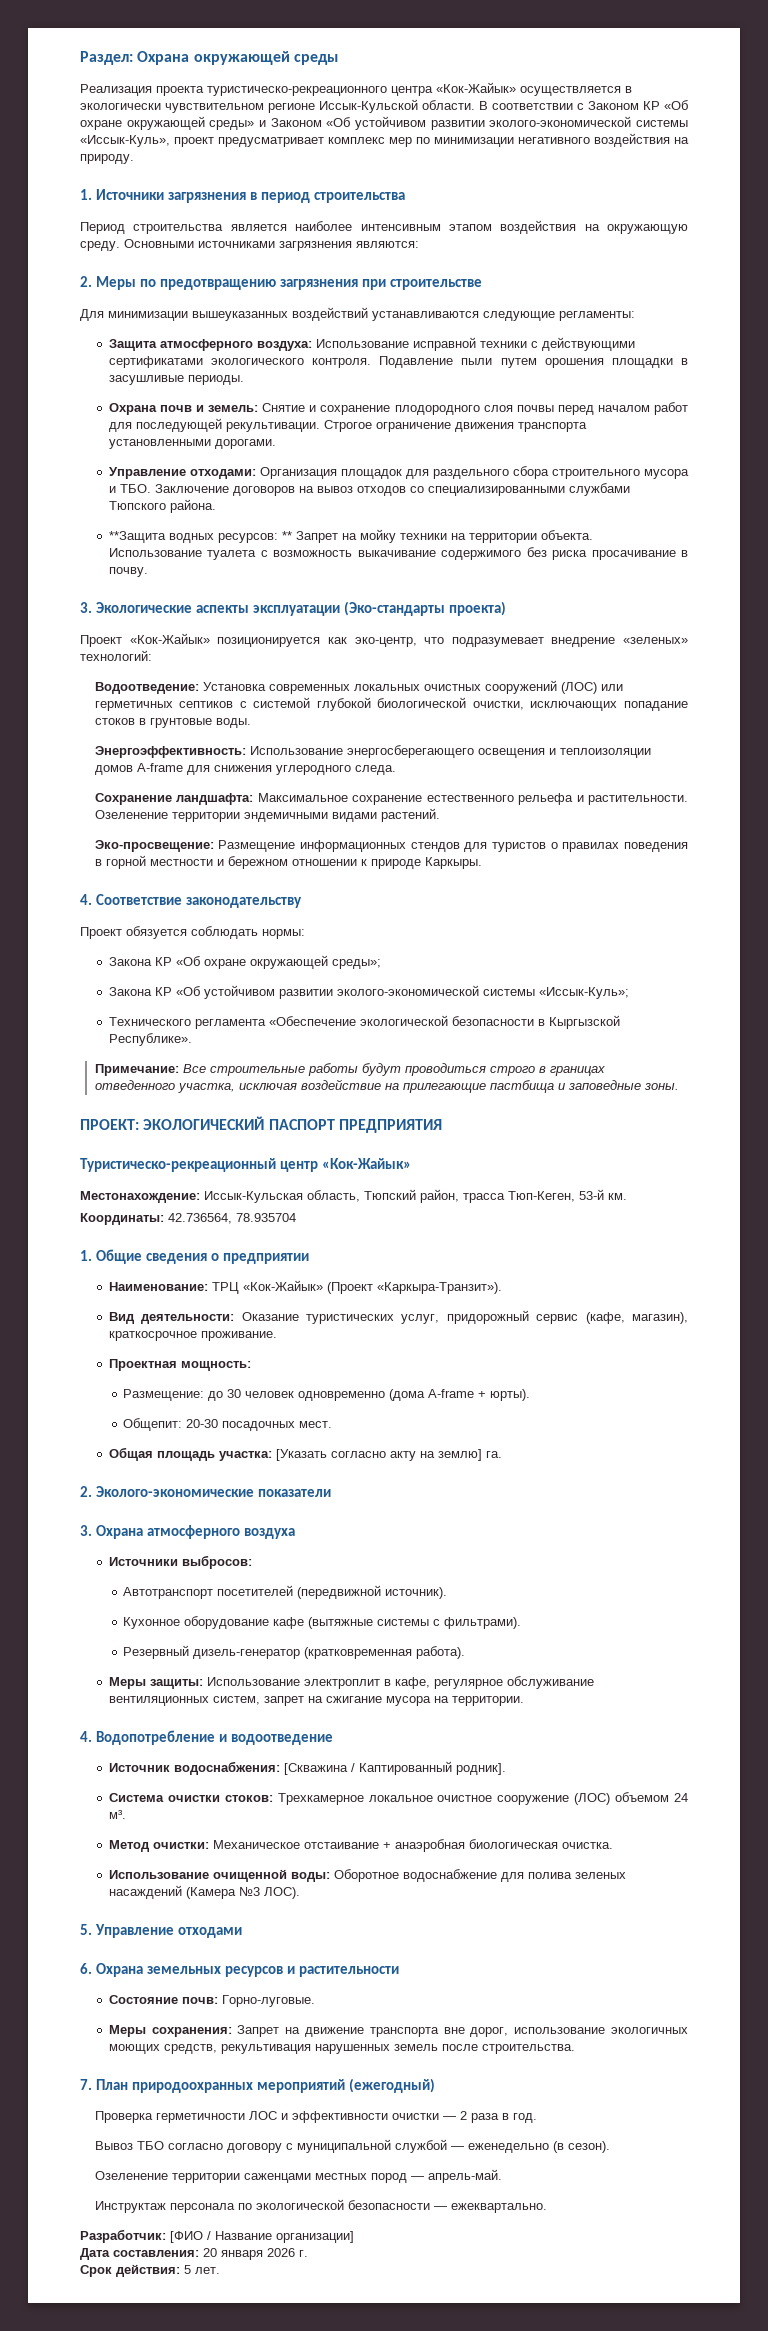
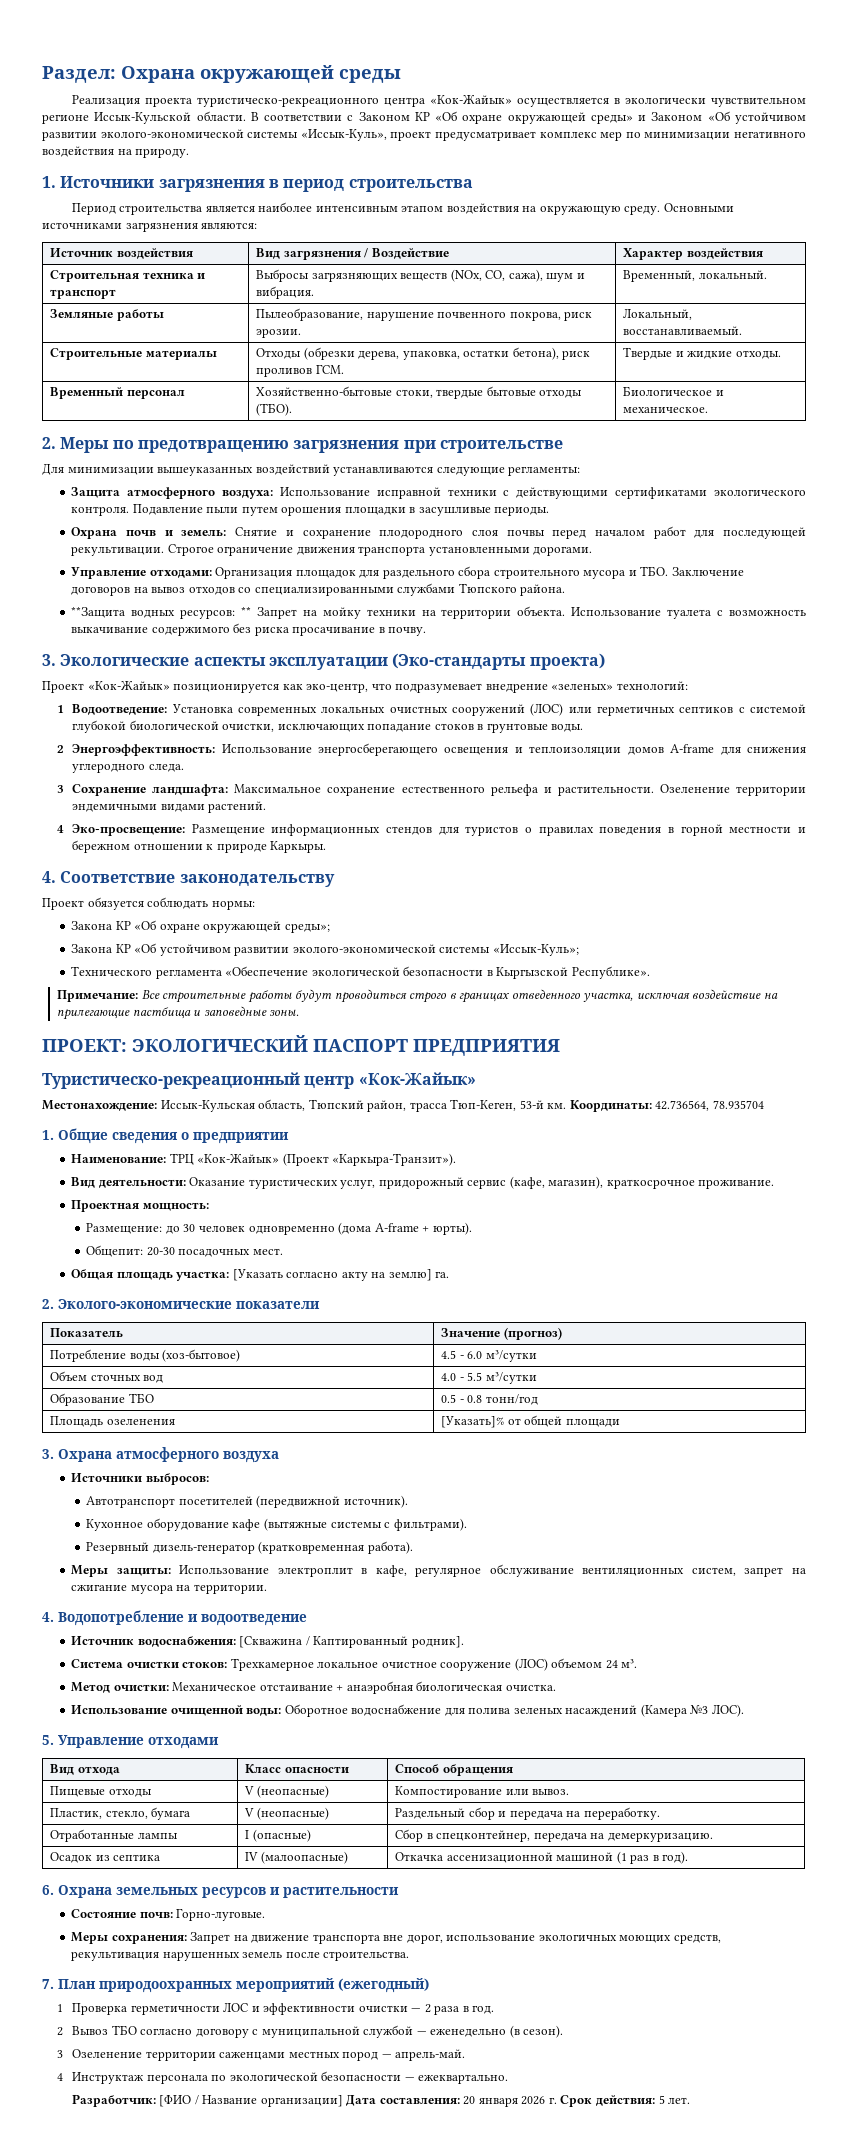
+ Источник воздействия | Вид загрязнения / Воздействие | Характер воздействия
+ Строительная техника и транспорт | Выбросы загрязняющих веществ (NOx, CO, сажа), шум и вибрация. | Временный, локальный.
+ Земляные работы | Пылеобразование, нарушение почвенного покрова, риск эрозии. | Локальный, восстанавливаемый.
+ Строительные материалы | Отходы (обрезки дерева, упаковка, остатки бетона), риск проливов ГСМ. | Твердые и жидкие отходы.
+ Временный персонал | Хозяйственно-бытовые стоки, твердые бытовые отходы (ТБО). | Биологическое и механическое.
- Водоотведение: Установка современных локальных очистных сооружений (ЛОС) или герметичных септиков с системой глубокой биологической очистки, исключающих попадание стоков в грунтовые воды.
+ 1 Водоотведение: Установка современных локальных очистных сооружений (ЛОС) или герметичных септиков с системой глубокой биологической очистки, исключающих попадание стоков в грунтовые воды.
- Энергоэффективность: Использование энергосберегающего освещения и теплоизоляции домов A-frame для снижения углеродного следа.
+ 2 Энергоэффективность: Использование энергосберегающего освещения и теплоизоляции домов A-frame для снижения углеродного следа.
- Сохранение ландшафта: Максимальное сохранение естественного рельефа и растительности.
+ 3 Сохранение ландшафта: Максимальное сохранение естественного рельефа и растительности.
- Эко-просвещение: Размещение информационных стендов для туристов о правилах поведения в горной местности и бережном отношении к природе Каркыры.
+ 4 Эко-просвещение: Размещение информационных стендов для туристов о правилах поведения в горной местности и бережном отношении к природе Каркыры.
- Местонахождение: Иссык-Кульская область, Тюпский район, трасса Тюп-Кеген, 53-й км.
- Координаты: 42.736564, 78.935704
+ Местонахождение: Иссык-Кульская область, Тюпский район, трасса Тюп-Кеген, 53-й км. Координаты: 42.736564, 78.935704
+ Показатель | Значение (прогноз)
+ Потребление воды (хоз-бытовое) | 4.5 - 6.0 м³/сутки
+ Объем сточных вод | 4.0 - 5.5 м³/сутки
+ Образование ТБО | 0.5 - 0.8 тонн/год
+ Площадь озеленения | [Указать]% от общей площади
+ Вид отхода | Класс опасности | Способ обращения
+ Пищевые отходы | V (неопасные) | Компостирование или вывоз.
+ Пластик, стекло, бумага | V (неопасные) | Раздельный сбор и передача на переработку.
+ Отработанные лампы | I (опасные) | Сбор в спецконтейнер, передача на демеркуризацию.
+ Осадок из септика | IV (малоопасные) | Откачка ассенизационной машиной (1 раз в год).
- Проверка герметичности ЛОС и эффективности очистки — 2 раза в год.
+ 1 Проверка герметичности ЛОС и эффективности очистки — 2 раза в год.
- Вывоз ТБО согласно договору с муниципальной службой — еженедельно (в сезон).
+ 2 Вывоз ТБО согласно договору с муниципальной службой — еженедельно (в сезон).
- Озеленение территории саженцами местных пород — апрель-май.
+ 3 Озеленение территории саженцами местных пород — апрель-май.
- Инструктаж персонала по экологической безопасности — ежеквартально.
+ 4 Инструктаж персонала по экологической безопасности — ежеквартально.
- Разработчик: [ФИО / Название организации]
- Дата составления: 20 января 2026 г.
- Срок действия: 5 лет.
+ Разработчик: [ФИО / Название организации] Дата составления: 20 января 2026 г. Срок действия: 5 лет.

